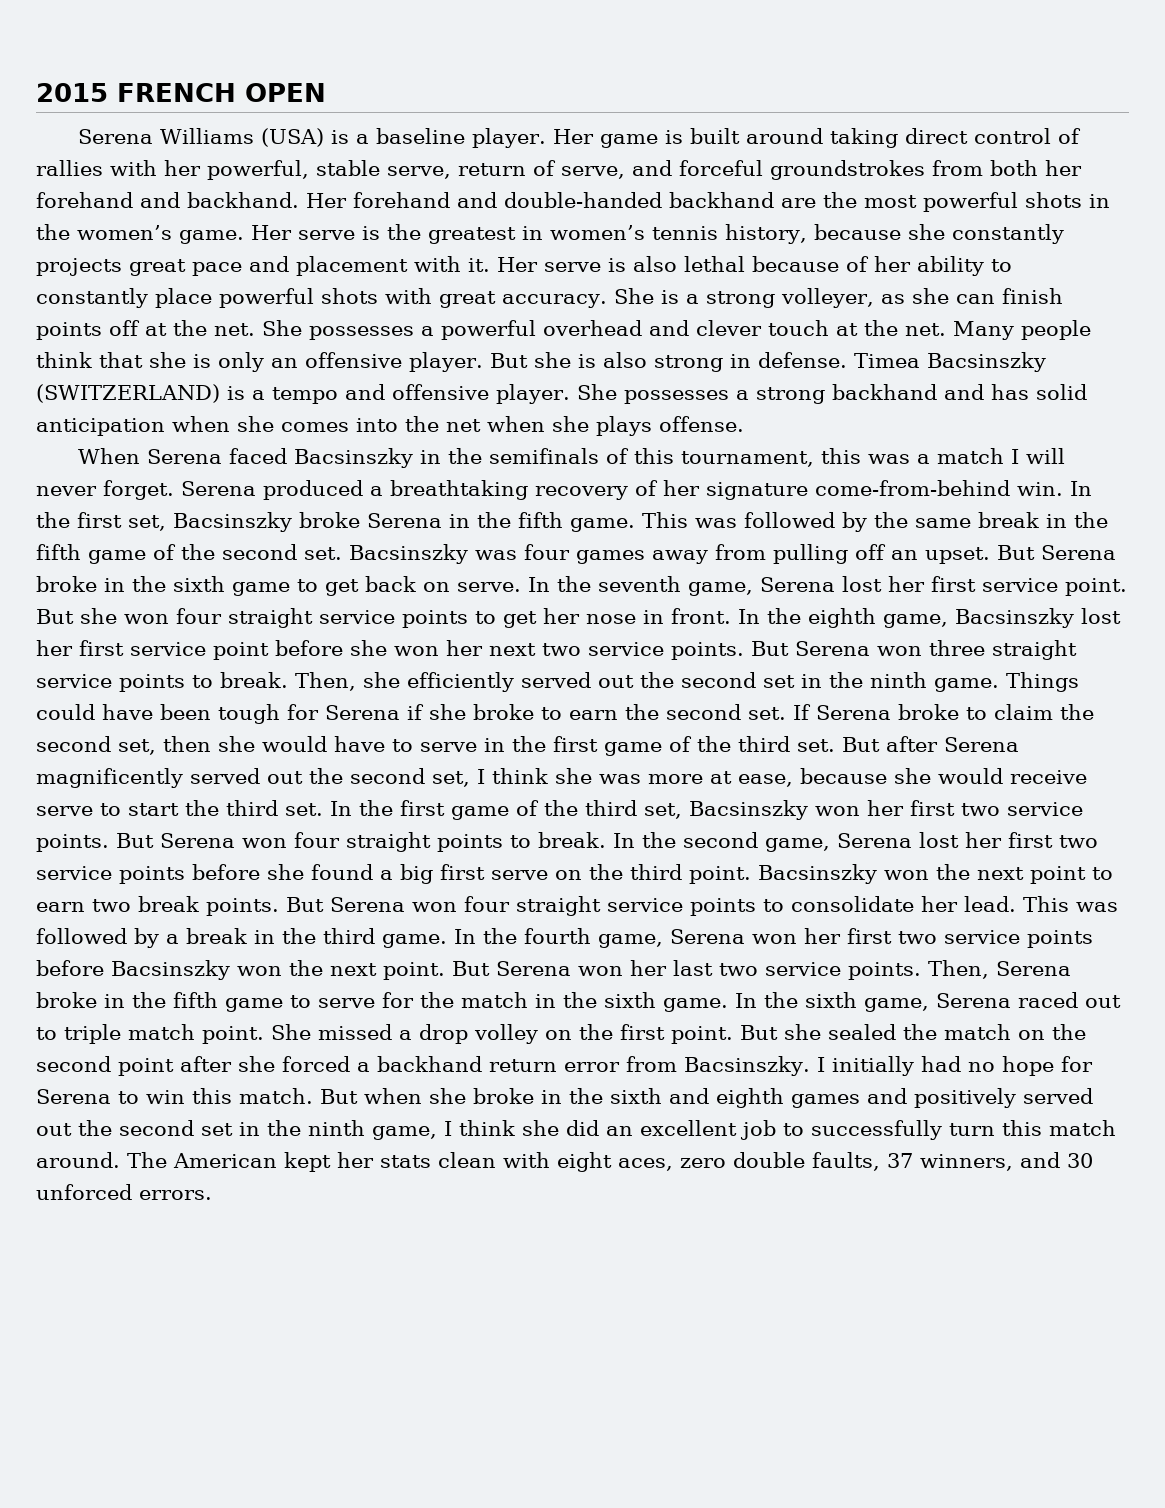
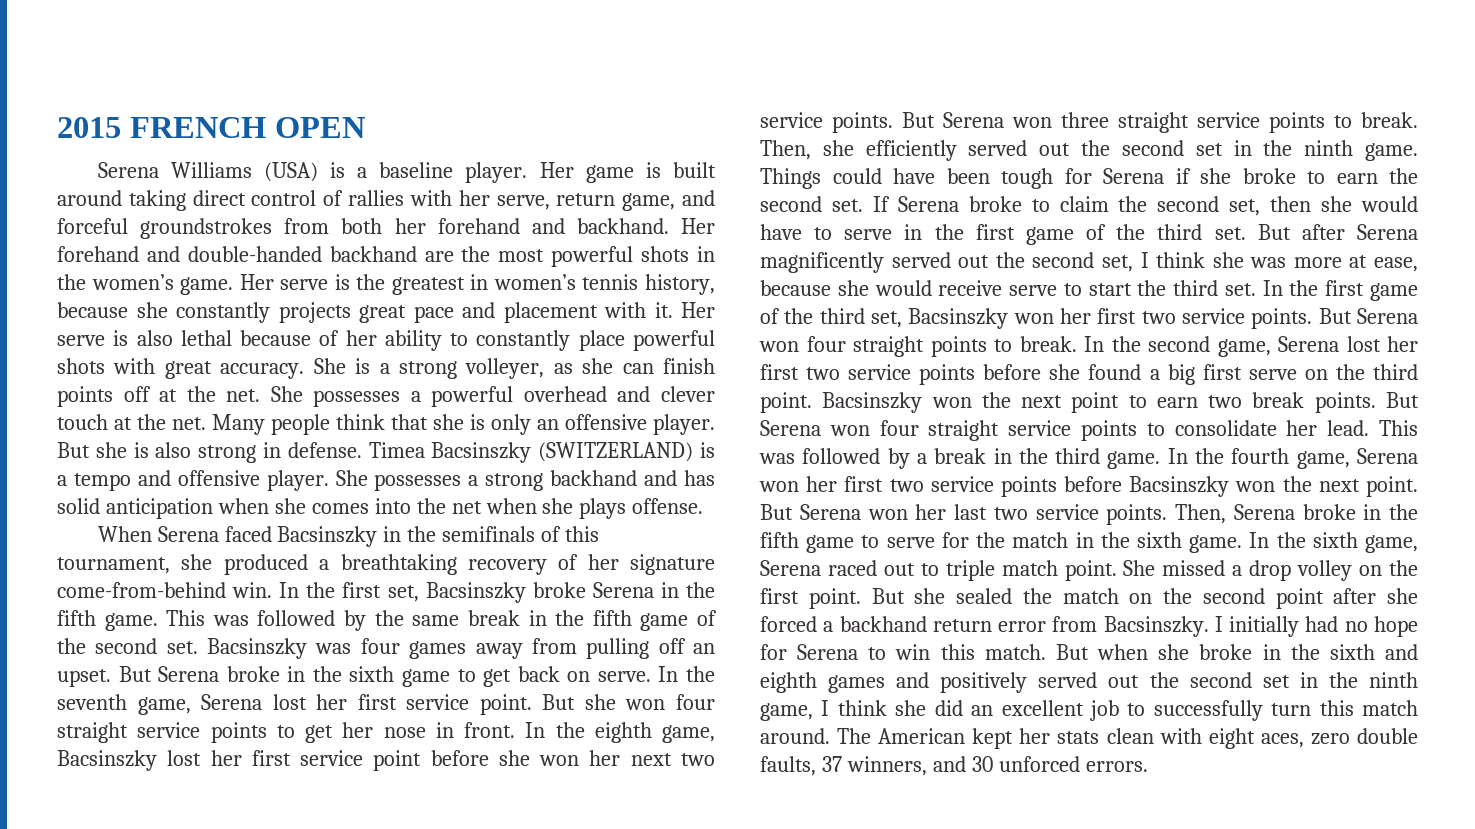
- Her game is built around taking direct control of rallies with her powerful, stable serve, return of serve, and forceful groundstrokes from both her forehand and backhand.
+ Her game is built around taking direct control of rallies with her serve, return game, and forceful groundstrokes from both her forehand and backhand.
- When Serena faced Bacsinszky in the semifinals of this tournament, this was a match I will never forget. Serena produced a breathtaking recovery of her signature come-from-behind win.
+ When Serena faced Bacsinszky in the semifinals of this tournament, she produced a breathtaking recovery of her signature come-from-behind win.

